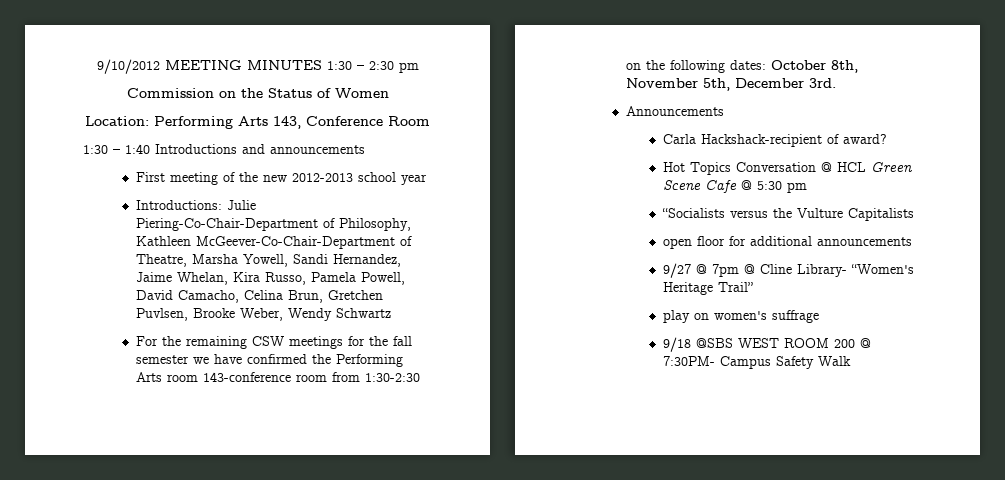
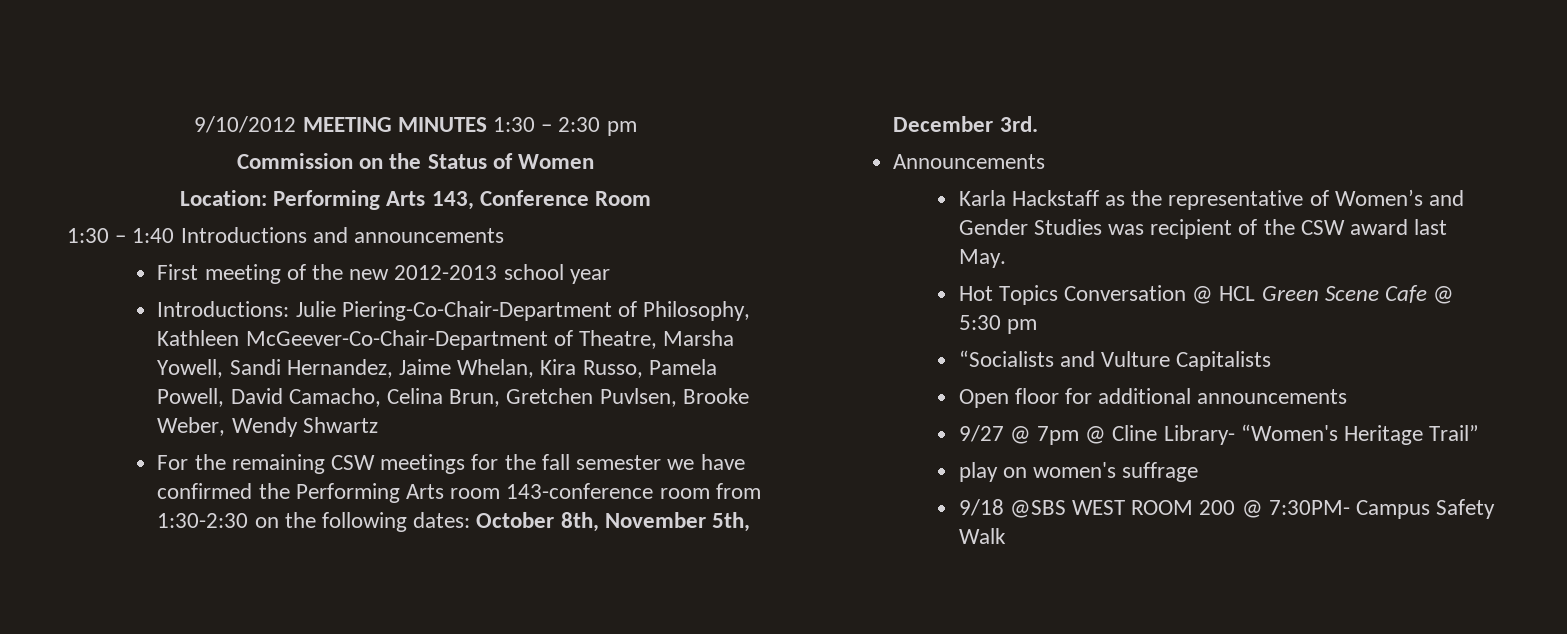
- Introductions: Julie Piering-Co-Chair-Department of Philosophy, Kathleen McGeever-Co-Chair-Department of Theatre, Marsha Yowell, Sandi Hernandez, Jaime Whelan, Kira Russo, Pamela Powell, David Camacho, Celina Brun, Gretchen Puvlsen, Brooke Weber, Wendy Schwartz
+ Introductions: Julie Piering-Co-Chair-Department of Philosophy, Kathleen McGeever-Co-Chair-Department of Theatre, Marsha Yowell, Sandi Hernandez, Jaime Whelan, Kira Russo, Pamela Powell, David Camacho, Celina Brun, Gretchen Puvlsen, Brooke Weber, Wendy Shwartz
- Carla Hackshack-recipient of award?
+ Karla Hackstaff as the representative of Women’s and Gender Studies was recipient of the CSW award last May.
- “Socialists versus the Vulture Capitalists
+ “Socialists and Vulture Capitalists
- open floor for additional announcements
+ Open floor for additional announcements

